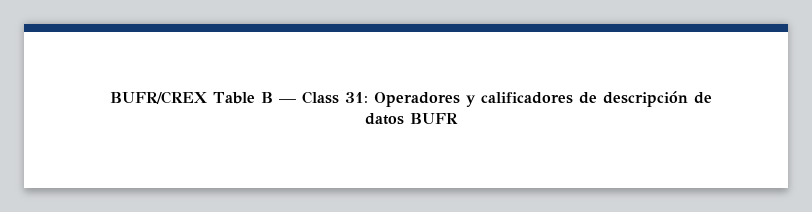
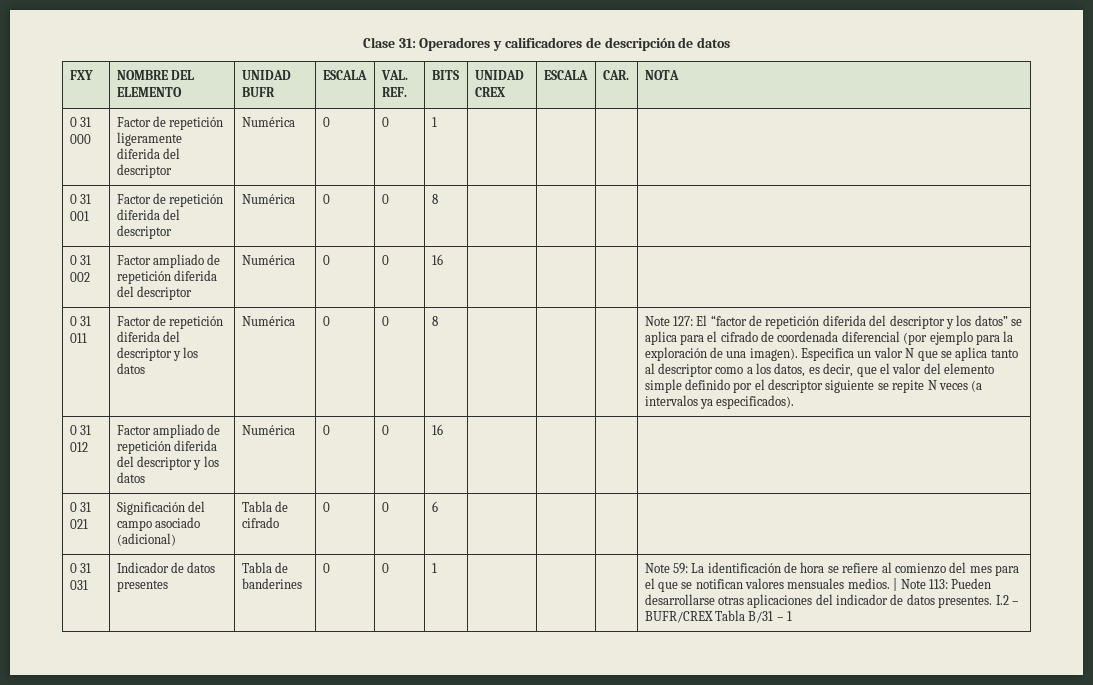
- BUFR/CREX Table B — Class 31: Operadores y calificadores de descripción de datos BUFR
+ Clase 31: Operadores y calificadores de descripción de datos
+ FXY | NOMBRE DEL ELEMENTO | UNIDAD BUFR | ESCALA | VAL. REF. | BITS | UNIDAD CREX | ESCALA | CAR. | NOTA
+ 0 31 000 | Factor de repetición ligeramente diferida del descriptor | Numérica | 0 | 0 | 1 | | | |
+ 0 31 001 | Factor de repetición diferida del descriptor | Numérica | 0 | 0 | 8 | | | |
+ 0 31 002 | Factor ampliado de repetición diferida del descriptor | Numérica | 0 | 0 | 16 | | | |
+ 0 31 011 | Factor de repetición diferida del descriptor y los datos | Numérica | 0 | 0 | 8 | | | | Note 127: El “factor de repetición diferida del descriptor y los datos” se aplica para el cifrado de coordenada diferencial (por ejemplo para la exploración de una imagen). Especifica un valor N que se aplica tanto al descriptor como a los datos, es decir, que el valor del elemento simple definido por el descriptor siguiente se repite N veces (a intervalos ya especificados).
+ 0 31 012 | Factor ampliado de repetición diferida del descriptor y los datos | Numérica | 0 | 0 | 16 | | | |
+ 0 31 021 | Significación del campo asociado (adicional) | Tabla de cifrado | 0 | 0 | 6 | | | |
+ 0 31 031 | Indicador de datos presentes | Tabla de banderines | 0 | 0 | 1 | | | | Note 59: La identificación de hora se refiere al comienzo del mes para el que se notifican valores mensuales medios. | Note 113: Pueden desarrollarse otras aplicaciones del indicador de datos presentes. I.2 – BUFR/CREX Tabla B/31 – 1

